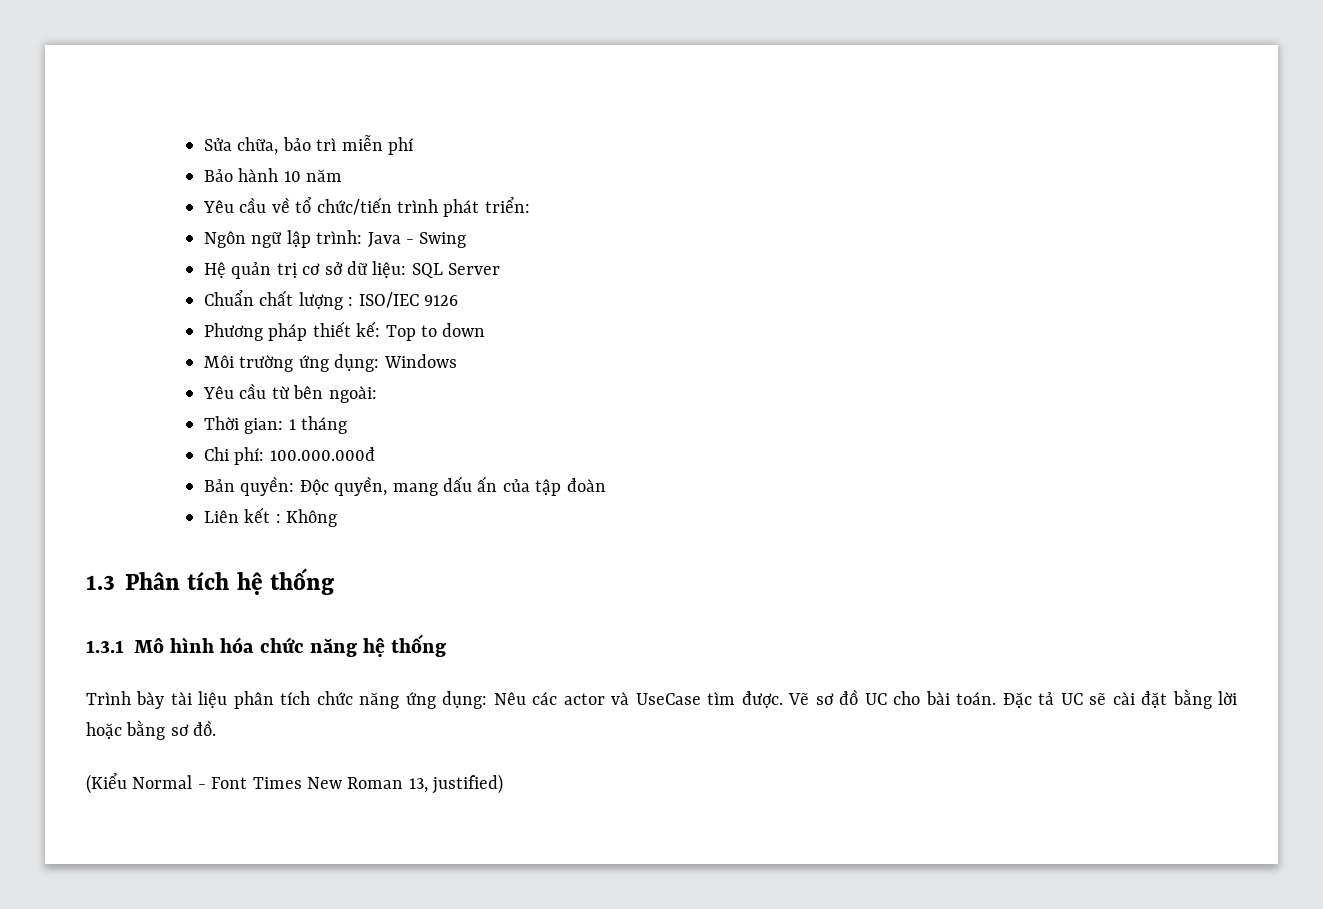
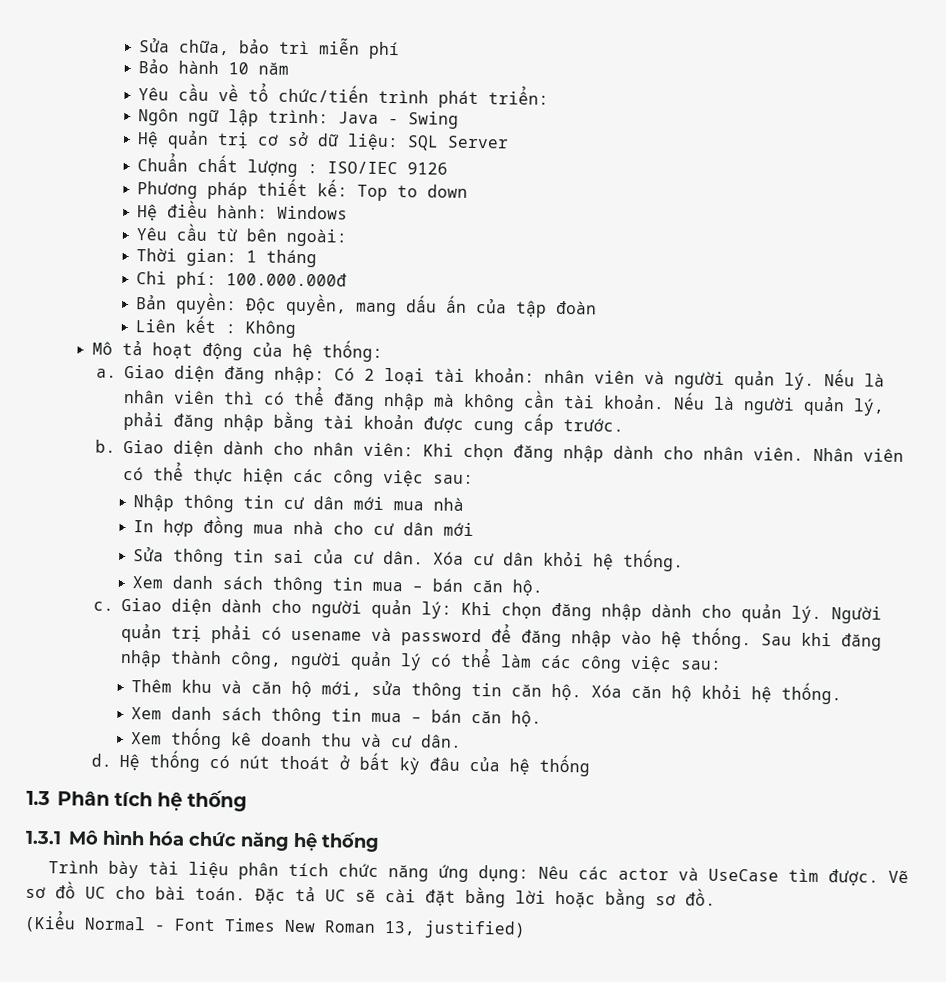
- Môi trường ứng dụng: Windows
+ Hệ điều hành: Windows
+ Mô tả hoạt động của hệ thống:
+ a. Giao diện đăng nhập: Có 2 loại tài khoản: nhân viên và người quản lý. Nếu là nhân viên thì có thể đăng nhập mà không cần tài khoản. Nếu là người quản lý, phải đăng nhập bằng tài khoản được cung cấp trước.
+ b. Giao diện dành cho nhân viên: Khi chọn đăng nhập dành cho nhân viên. Nhân viên có thể thực hiện các công việc sau:
+ Nhập thông tin cư dân mới mua nhà
+ In hợp đồng mua nhà cho cư dân mới
+ Sửa thông tin sai của cư dân. Xóa cư dân khỏi hệ thống.
+ Xem danh sách thông tin mua – bán căn hộ.
+ c. Giao diện dành cho người quản lý: Khi chọn đăng nhập dành cho quản lý. Người quản trị phải có usename và password để đăng nhập vào hệ thống. Sau khi đăng nhập thành công, người quản lý có thể làm các công việc sau:
+ Thêm khu và căn hộ mới, sửa thông tin căn hộ. Xóa căn hộ khỏi hệ thống.
+ Xem danh sách thông tin mua – bán căn hộ.
+ Xem thống kê doanh thu và cư dân.
+ d. Hệ thống có nút thoát ở bất kỳ đâu của hệ thống

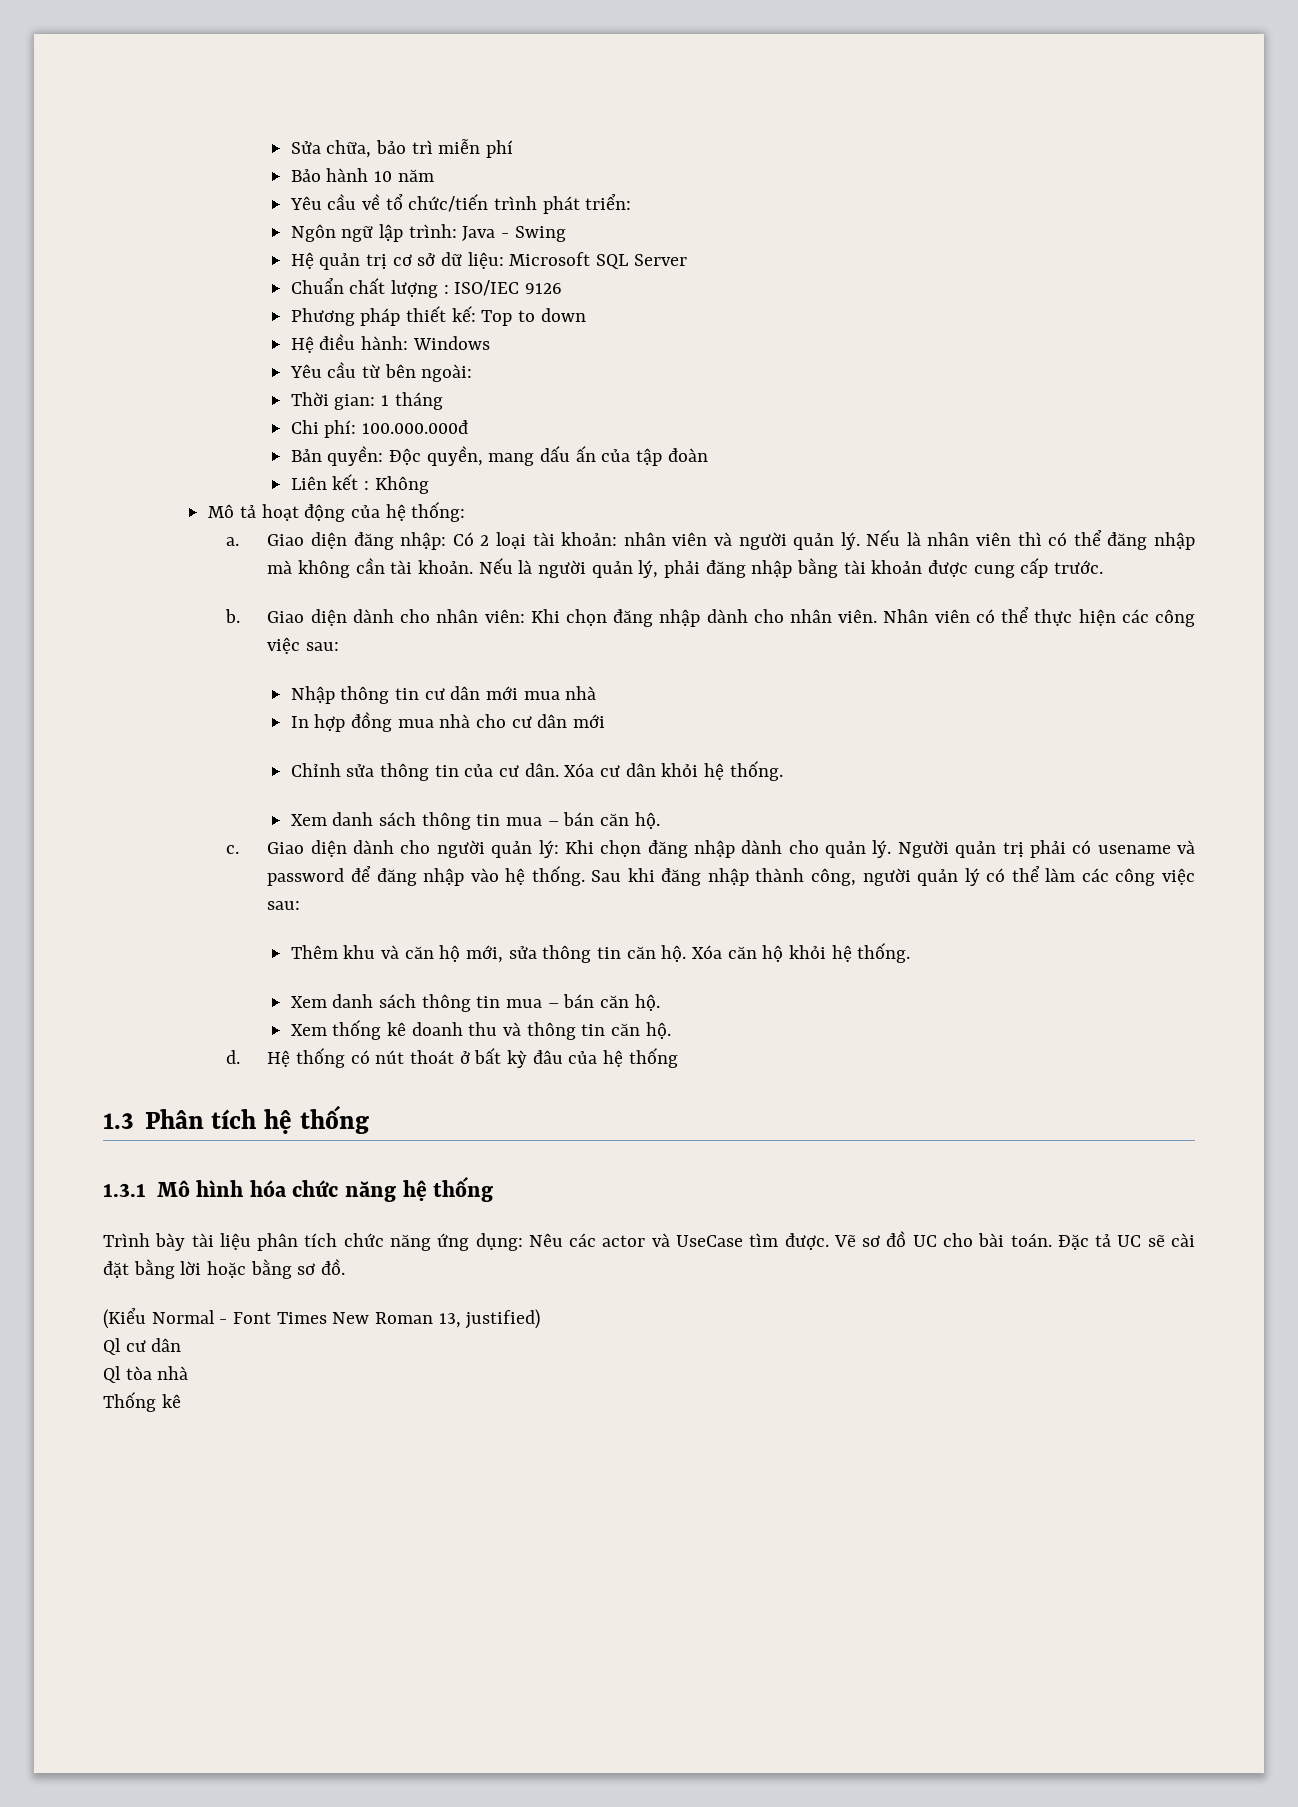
- Hệ quản trị cơ sở dữ liệu: SQL Server
+ Hệ quản trị cơ sở dữ liệu: Microsoft SQL Server
- Sửa thông tin sai của cư dân.
+ Chỉnh sửa thông tin của cư dân.
- Xem thống kê doanh thu và cư dân.
+ Xem thống kê doanh thu và thông tin căn hộ.
+ Ql cư dân
+ Ql tòa nhà
+ Thống kê

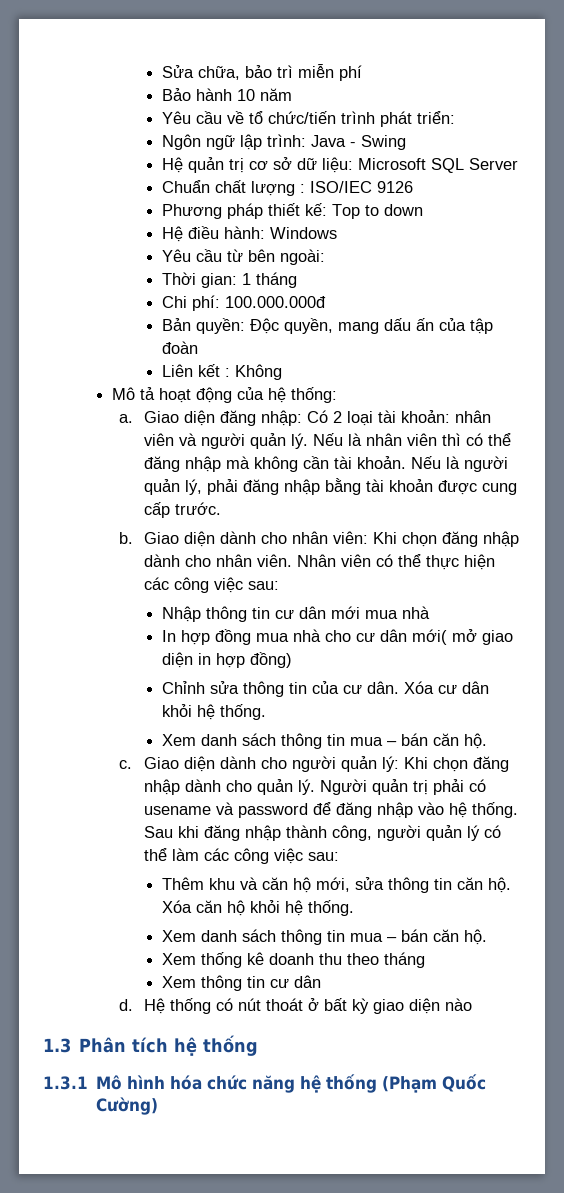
- In hợp đồng mua nhà cho cư dân mới
+ In hợp đồng mua nhà cho cư dân mới( mở giao diện in hợp đồng)
- Xem thống kê doanh thu và thông tin căn hộ.
+ Xem thống kê doanh thu theo tháng
+ Xem thông tin cư dân
- Hệ thống có nút thoát ở bất kỳ đâu của hệ thống
+ Hệ thống có nút thoát ở bất kỳ giao diện nào
- 1.3.1 Mô hình hóa chức năng hệ thống
- Trình bày tài liệu phân tích chức năng ứng dụng: Nêu các actor và UseCase tìm được. Vẽ sơ đồ UC cho bài toán. Đặc tả UC sẽ cài đặt bằng lời hoặc bằng sơ đồ.
- (Kiểu Normal - Font Times New Roman 13, justified)
- Ql cư dân
- Ql tòa nhà
- Thống kê
+ 1.3.1 Mô hình hóa chức năng hệ thống (Phạm Quốc Cường)

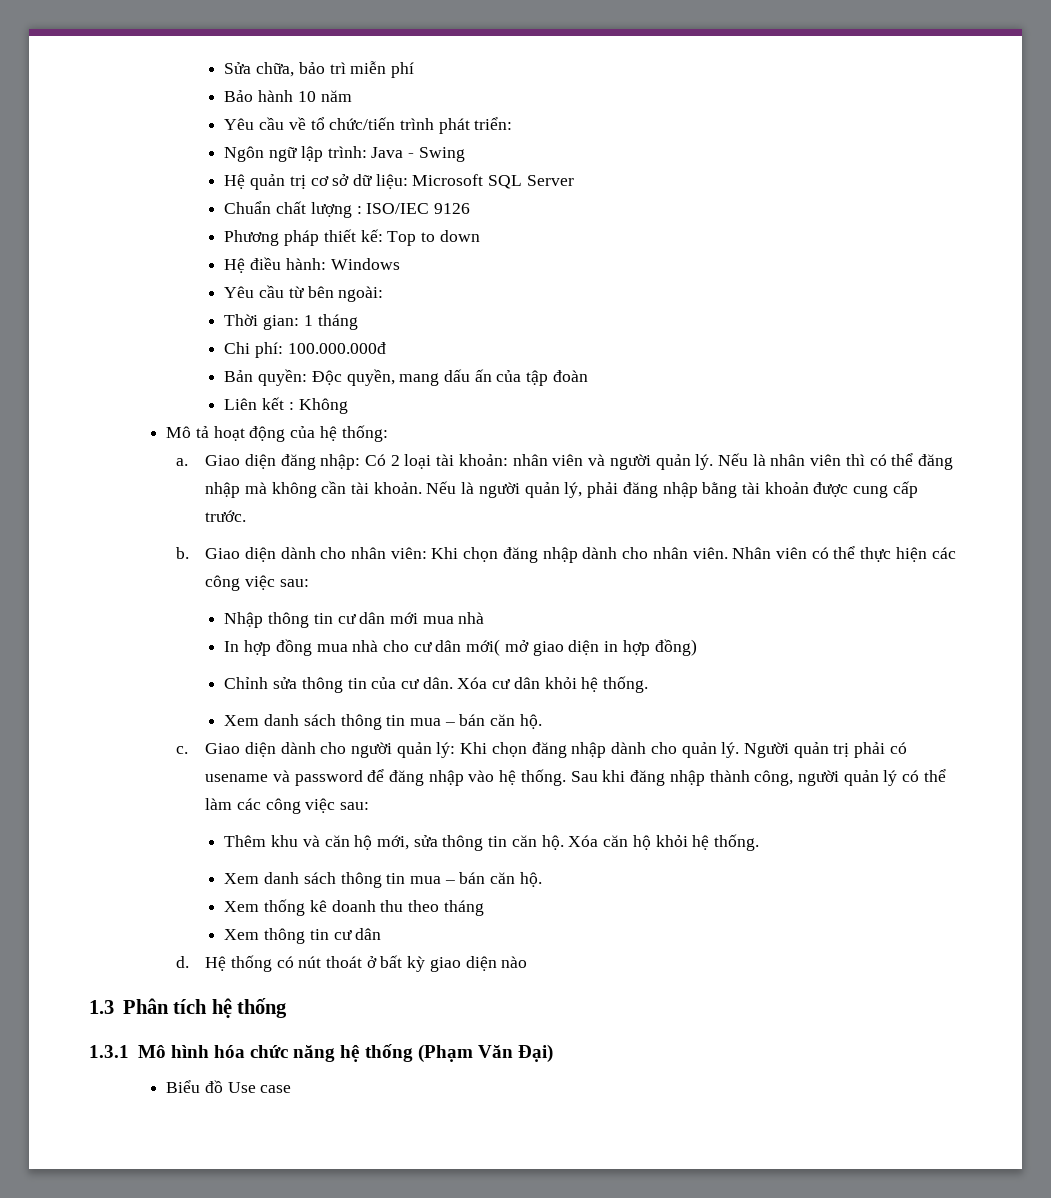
- 1.3.1 Mô hình hóa chức năng hệ thống (Phạm Quốc Cường)
+ 1.3.1 Mô hình hóa chức năng hệ thống (Phạm Văn Đại)
+ Biểu đồ Use case

